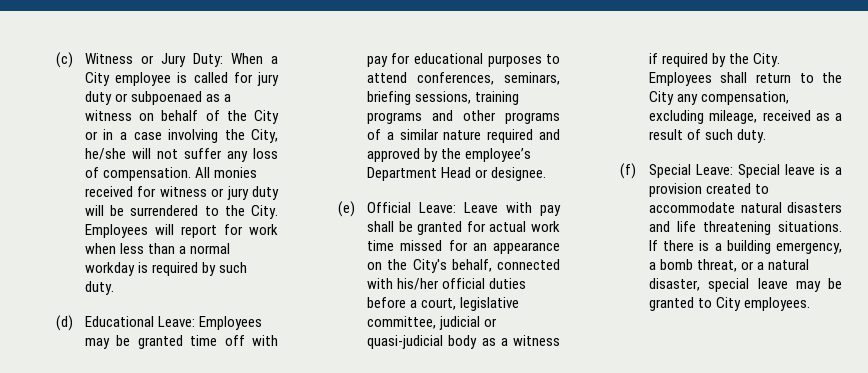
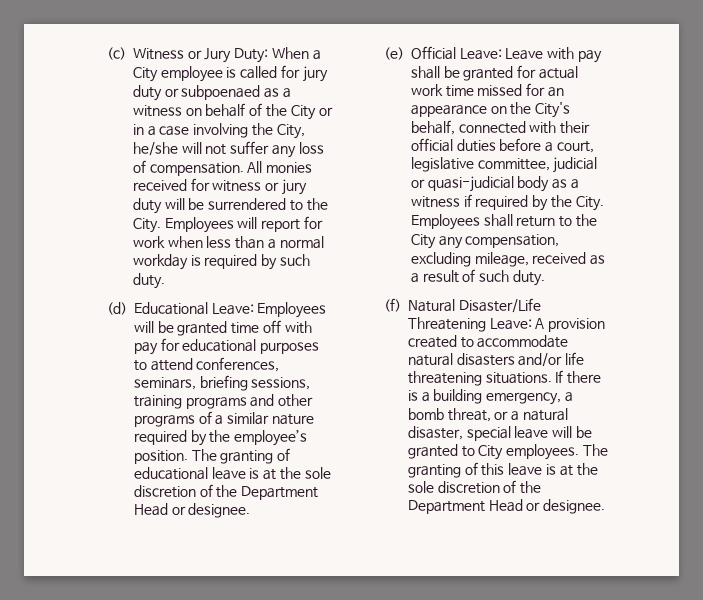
- (d) Educational Leave: Employees may be granted time off with pay for educational purposes to attend conferences, seminars, briefing sessions, training programs and other programs of a similar nature required and approved by the employee’s Department Head or designee.
+ (d) Educational Leave: Employees will be granted time off with pay for educational purposes to attend conferences, seminars, briefing sessions, training programs and other programs of a similar nature required by the employee’s position. The granting of educational leave is at the sole discretion of the Department Head or designee.
- (e) Official Leave: Leave with pay shall be granted for actual work time missed for an appearance on the City's behalf, connected with his/her official duties before a court, legislative committee, judicial or quasi-judicial body as a witness if required by the City.
+ (e) Official Leave: Leave with pay shall be granted for actual work time missed for an appearance on the City's behalf, connected with their official duties before a court, legislative committee, judicial or quasi-judicial body as a witness if required by the City.
- (f) Special Leave: Special leave is a provision created to accommodate natural disasters and life threatening situations.
+ (f) Natural Disaster/Life Threatening Leave: A provision created to accommodate natural disasters and/or life threatening situations.
- If there is a building emergency, a bomb threat, or a natural disaster, special leave may be granted to City employees.
+ If there is a building emergency, a bomb threat, or a natural disaster, special leave will be granted to City employees.
+ The granting of this leave is at the sole discretion of the Department Head or designee.

